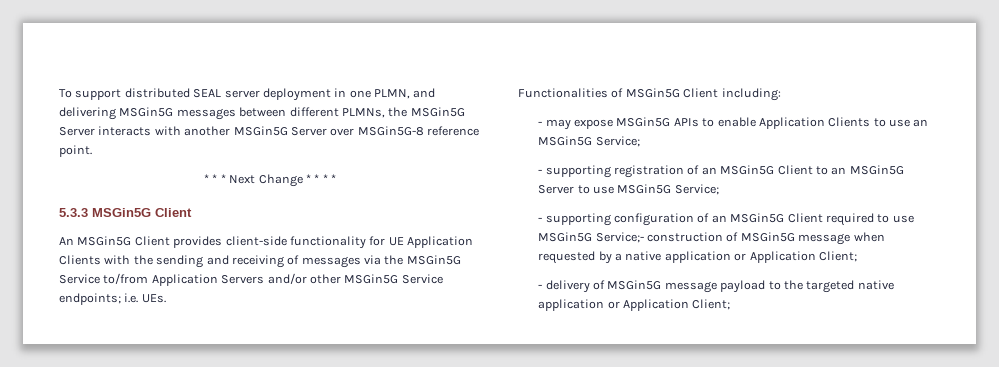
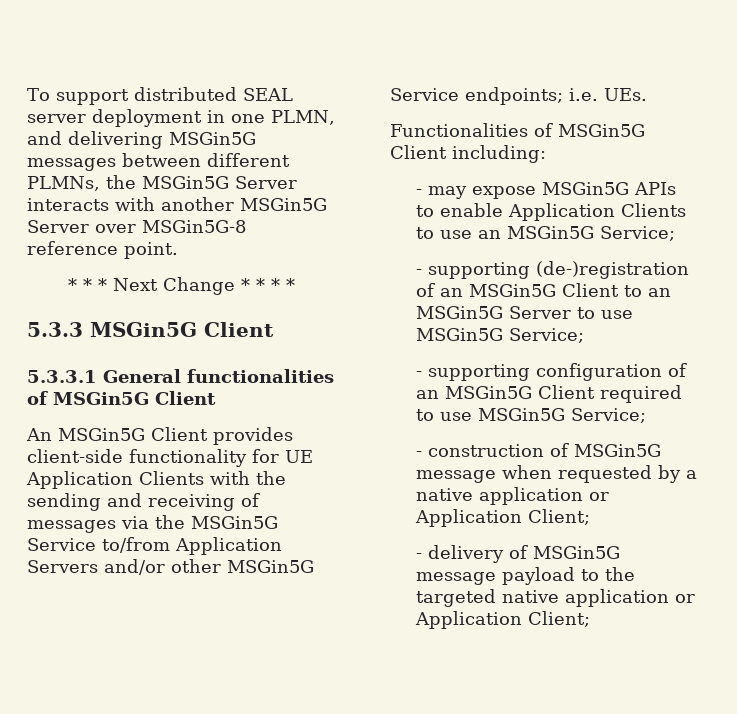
+ 5.3.3.1 General functionalities of MSGin5G Client
- - supporting registration of an MSGin5G Client to an MSGin5G Server to use MSGin5G Service;
+ - supporting (de-)registration of an MSGin5G Client to an MSGin5G Server to use MSGin5G Service;
- - supporting configuration of an MSGin5G Client required to use MSGin5G Service;- construction of MSGin5G message when requested by a native application or Application Client;
+ - supporting configuration of an MSGin5G Client required to use MSGin5G Service;
+ - construction of MSGin5G message when requested by a native application or Application Client;

